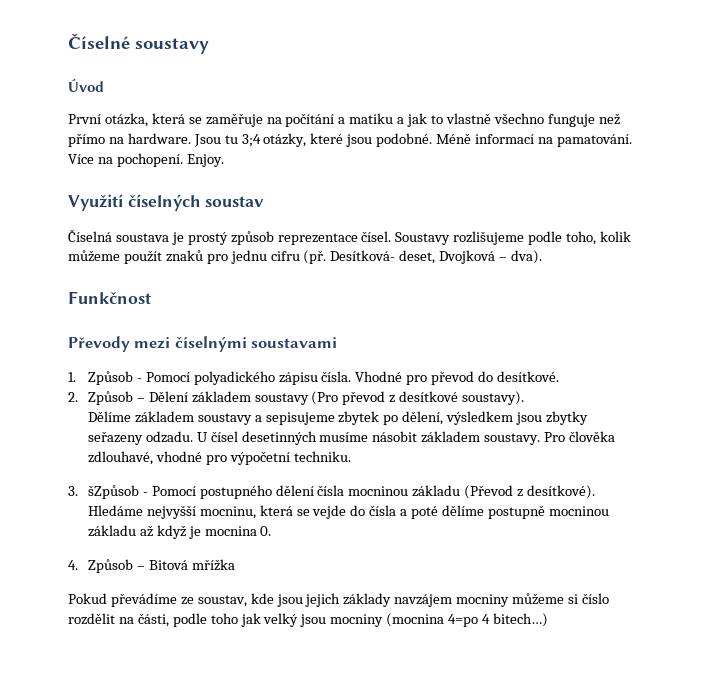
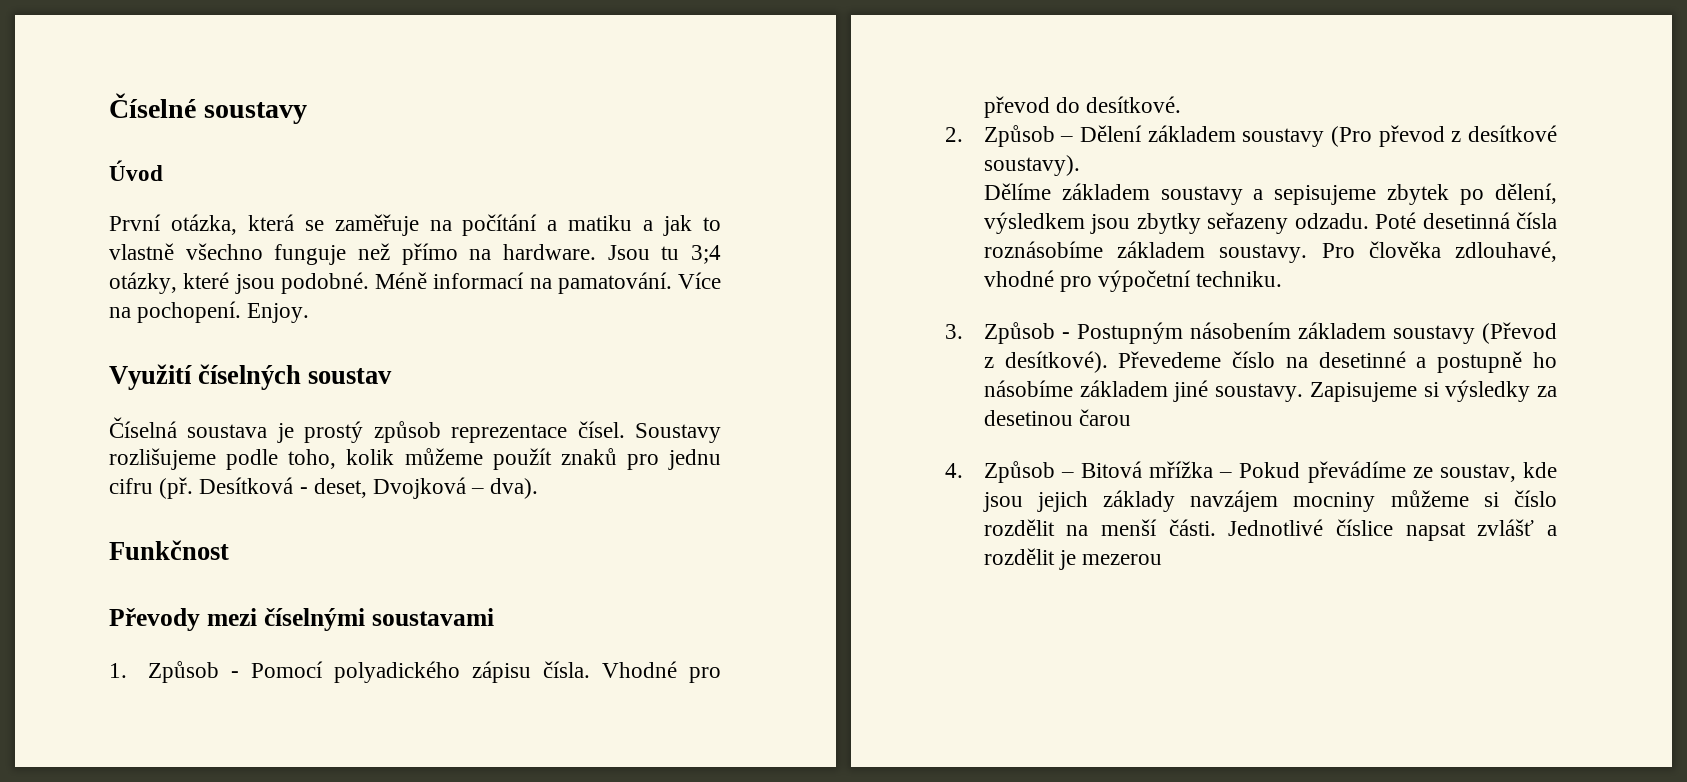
- Desítková- deset, Dvojková – dva).
+ Desítková - deset, Dvojková – dva).
- U čísel desetinných musíme násobit základem soustavy.
+ Poté desetinná čísla roznásobíme základem soustavy.
- 3. šZpůsob - Pomocí postupného dělení čísla mocninou základu (Převod z desítkové). Hledáme nejvyšší mocninu, která se vejde do čísla a poté dělíme postupně mocninou základu až když je mocnina 0.
+ 3. Způsob - Postupným násobením základem soustavy (Převod z desítkové). Převedeme číslo na desetinné a postupně ho násobíme základem jiné soustavy. Zapisujeme si výsledky za desetinou čarou
- 4. Způsob – Bitová mřížka
- Pokud převádíme ze soustav, kde jsou jejich základy navzájem mocniny můžeme si číslo rozdělit na části, podle toho jak velký jsou mocniny (mocnina 4=po 4 bitech…)
+ 4. Způsob – Bitová mřížka – Pokud převádíme ze soustav, kde jsou jejich základy navzájem mocniny můžeme si číslo rozdělit na menší části. Jednotlivé číslice napsat zvlášť a rozdělit je mezerou

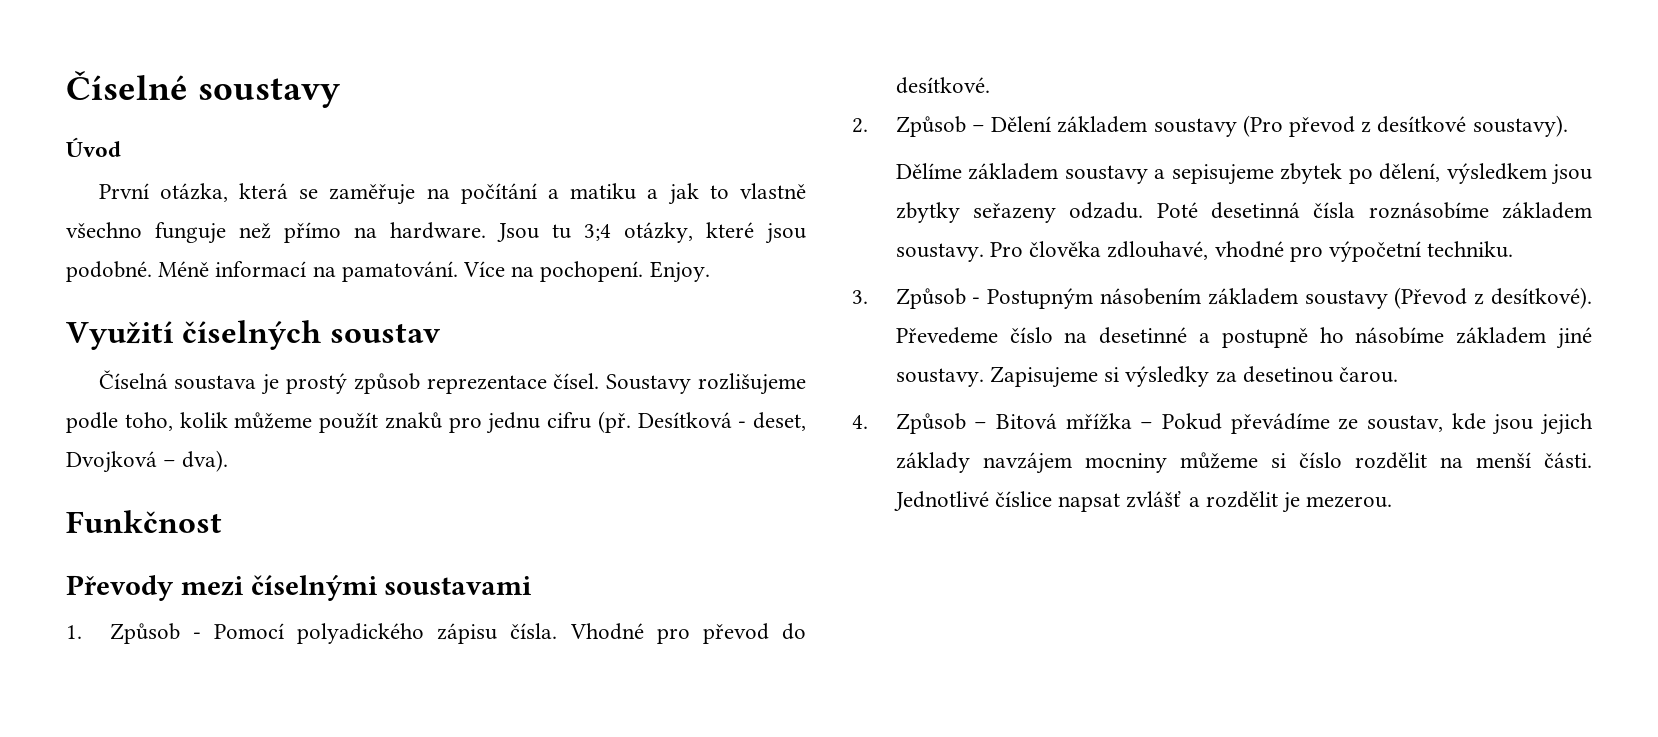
- Zapisujeme si výsledky za desetinou čarou
+ Zapisujeme si výsledky za desetinou čarou.
- Jednotlivé číslice napsat zvlášť a rozdělit je mezerou
+ Jednotlivé číslice napsat zvlášť a rozdělit je mezerou.

